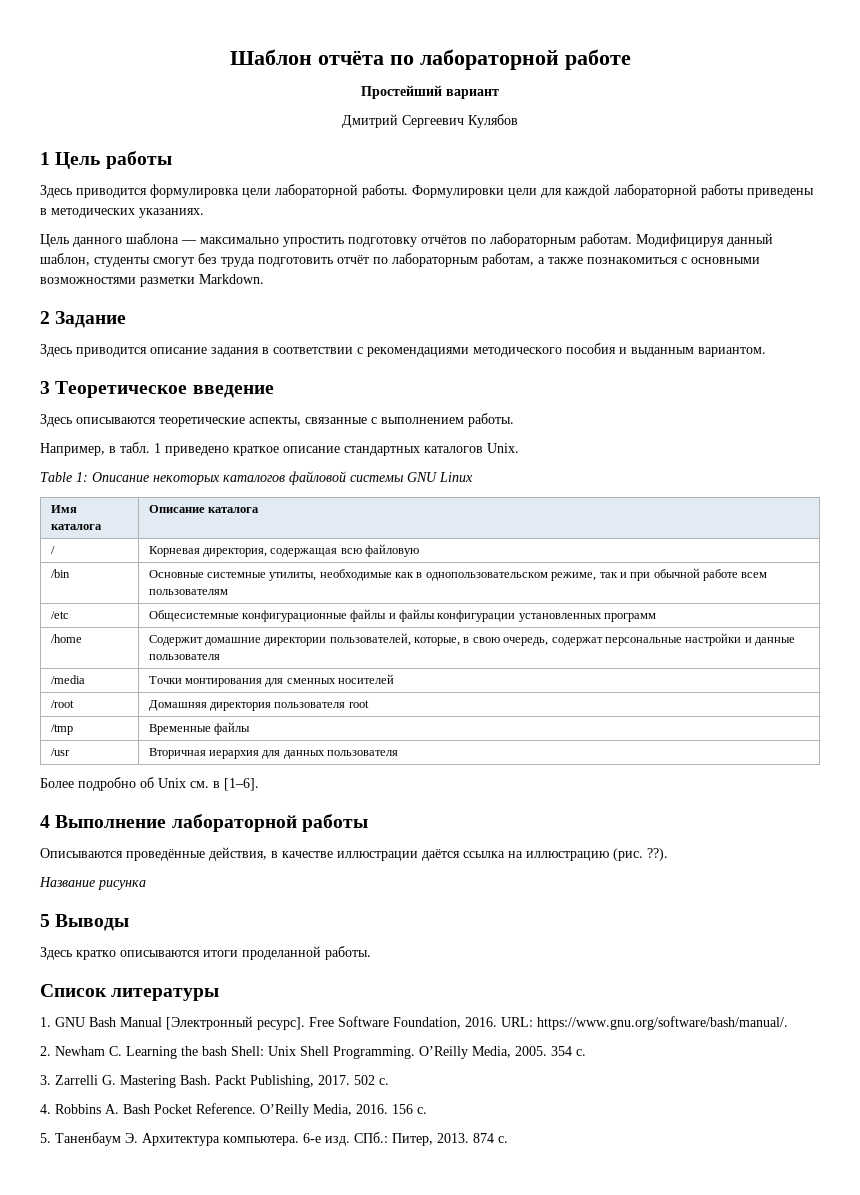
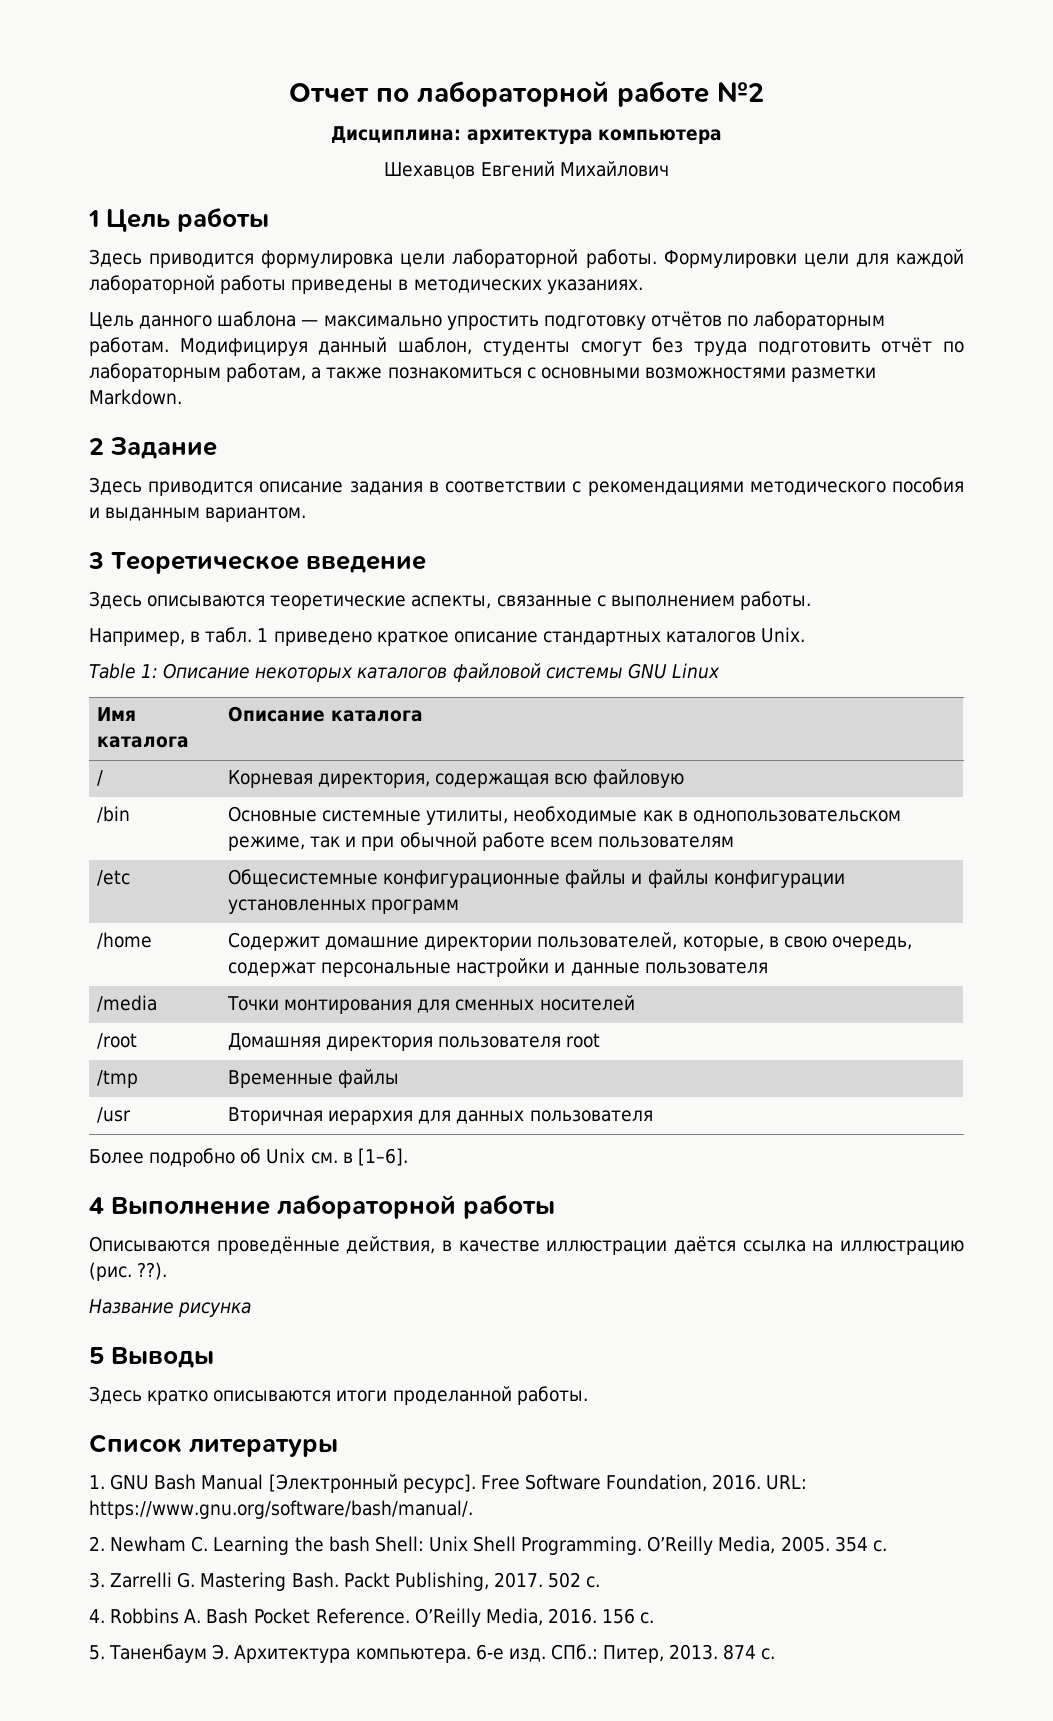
- Шаблон отчёта по лабораторной работе
- Простейший вариант
- Дмитрий Сергеевич Кулябов
+ Отчет по лабораторной работе №2
+ Дисциплина: архитектура компьютера
+ Шехавцов Евгений Михайлович

